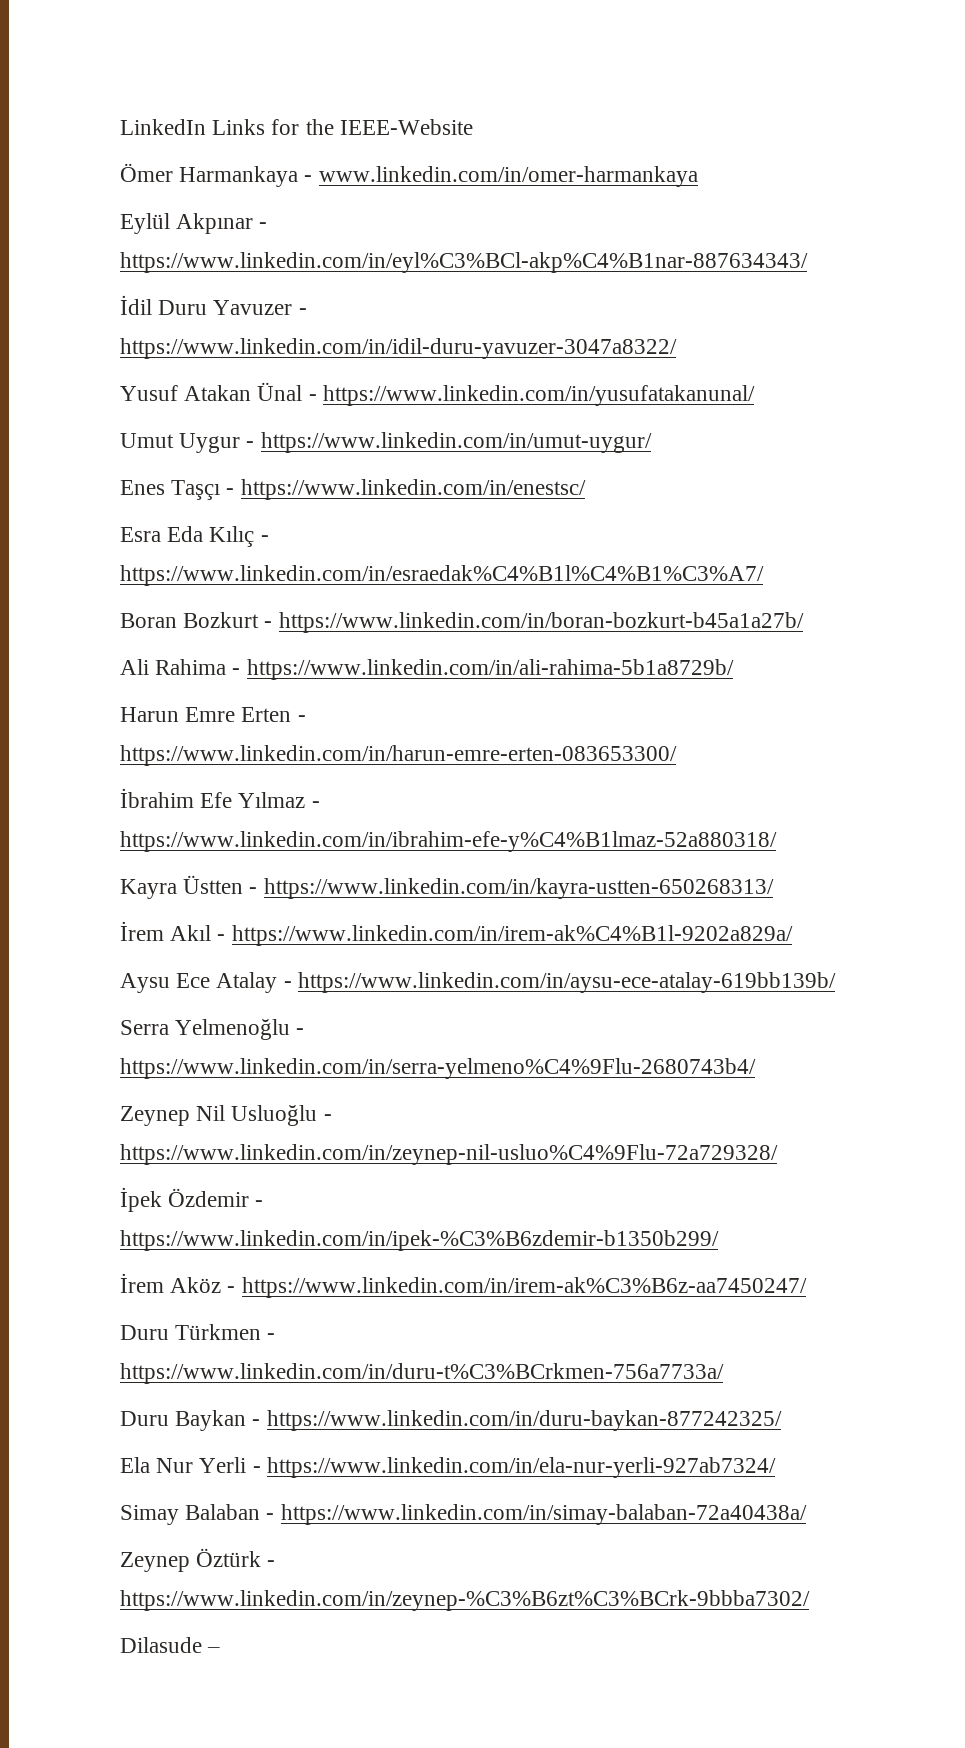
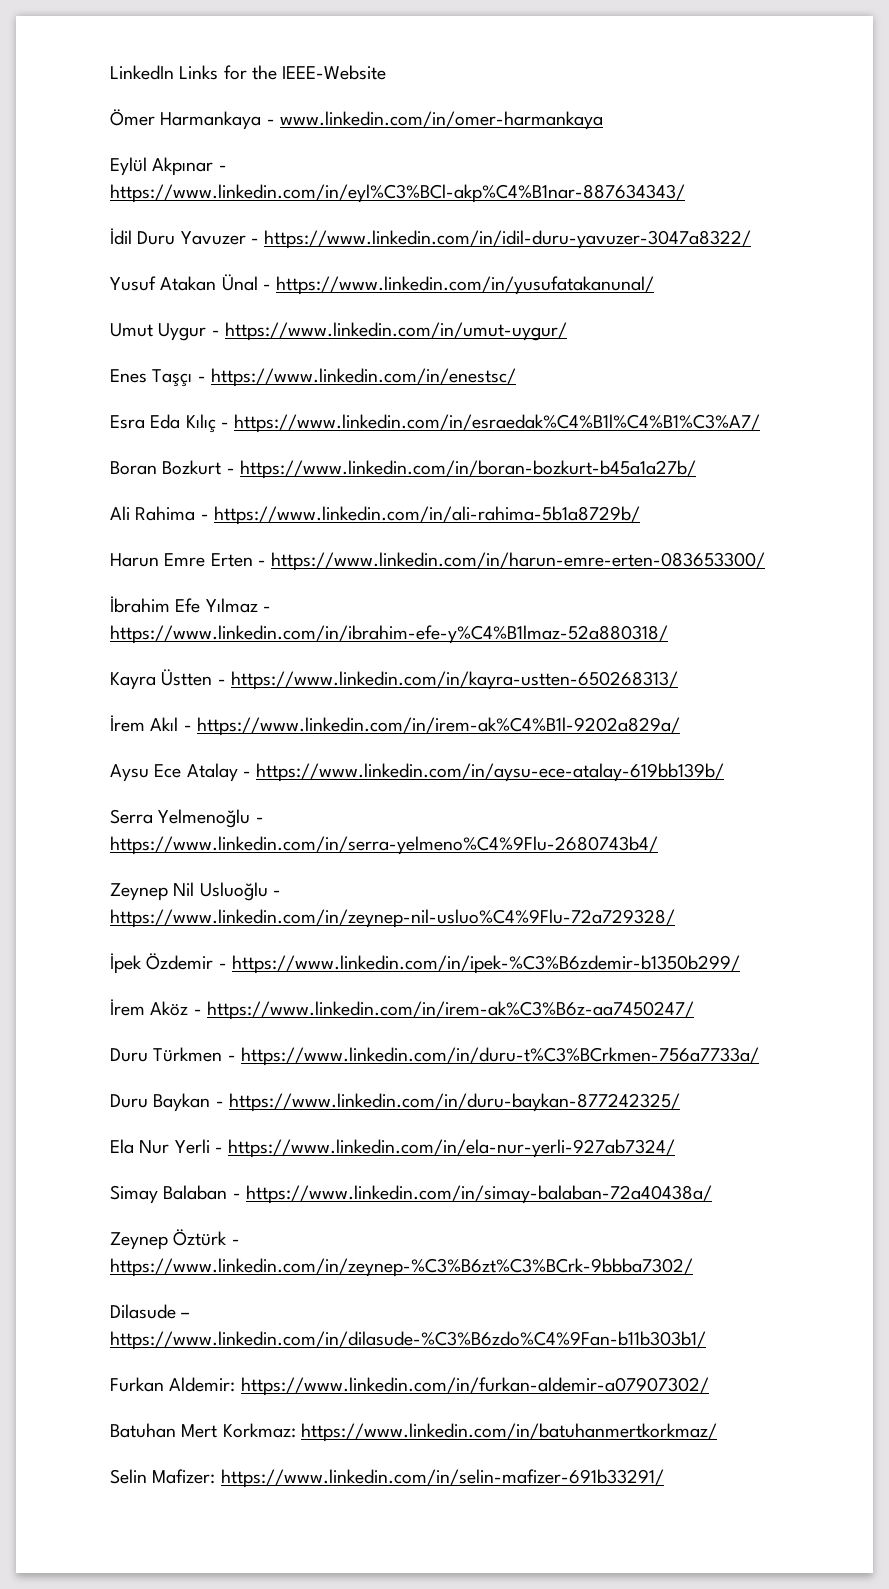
- Dilasude –
+ Dilasude – https://www.linkedin.com/in/dilasude-%C3%B6zdo%C4%9Fan-b11b303b1/
+ Furkan Aldemir: https://www.linkedin.com/in/furkan-aldemir-a07907302/
+ Batuhan Mert Korkmaz: https://www.linkedin.com/in/batuhanmertkorkmaz/
+ Selin Mafizer: https://www.linkedin.com/in/selin-mafizer-691b33291/

